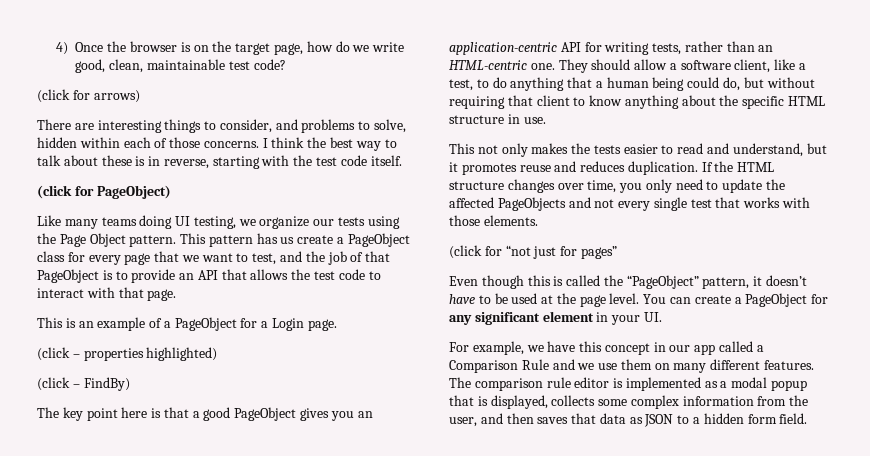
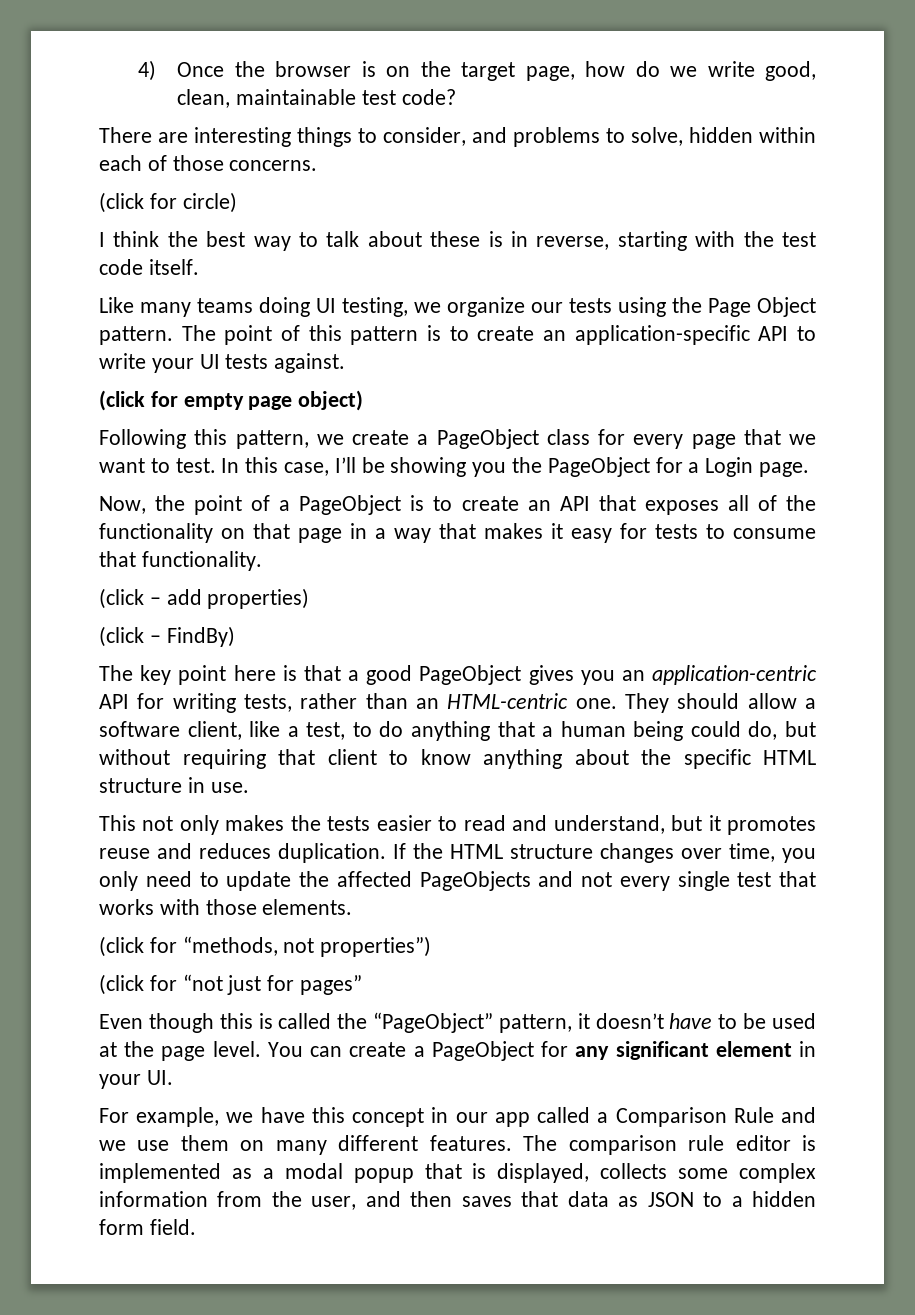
- (click for arrows)
- There are interesting things to consider, and problems to solve, hidden within each of those concerns. I think the best way to talk about these is in reverse, starting with the test code itself.
+ There are interesting things to consider, and problems to solve, hidden within each of those concerns.
+ (click for circle)
+ I think the best way to talk about these is in reverse, starting with the test code itself.
- (click for PageObject)
- This pattern has us create a PageObject class for every page that we want to test, and the job of that PageObject is to provide an API that allows the test code to interact with that page.
- This is an example of a PageObject for a Login page.
+ The point of this pattern is to create an application-specific API to write your UI tests against.
+ (click for empty page object)
+ Following this pattern, we create a PageObject class for every page that we want to test. In this case, I’ll be showing you the PageObject for a Login page.
- (click – properties highlighted)
+ Now, the point of a PageObject is to create an API that exposes all of the functionality on that page in a way that makes it easy for tests to consume that functionality.
+ (click – add properties)
+ (click for “methods, not properties”)

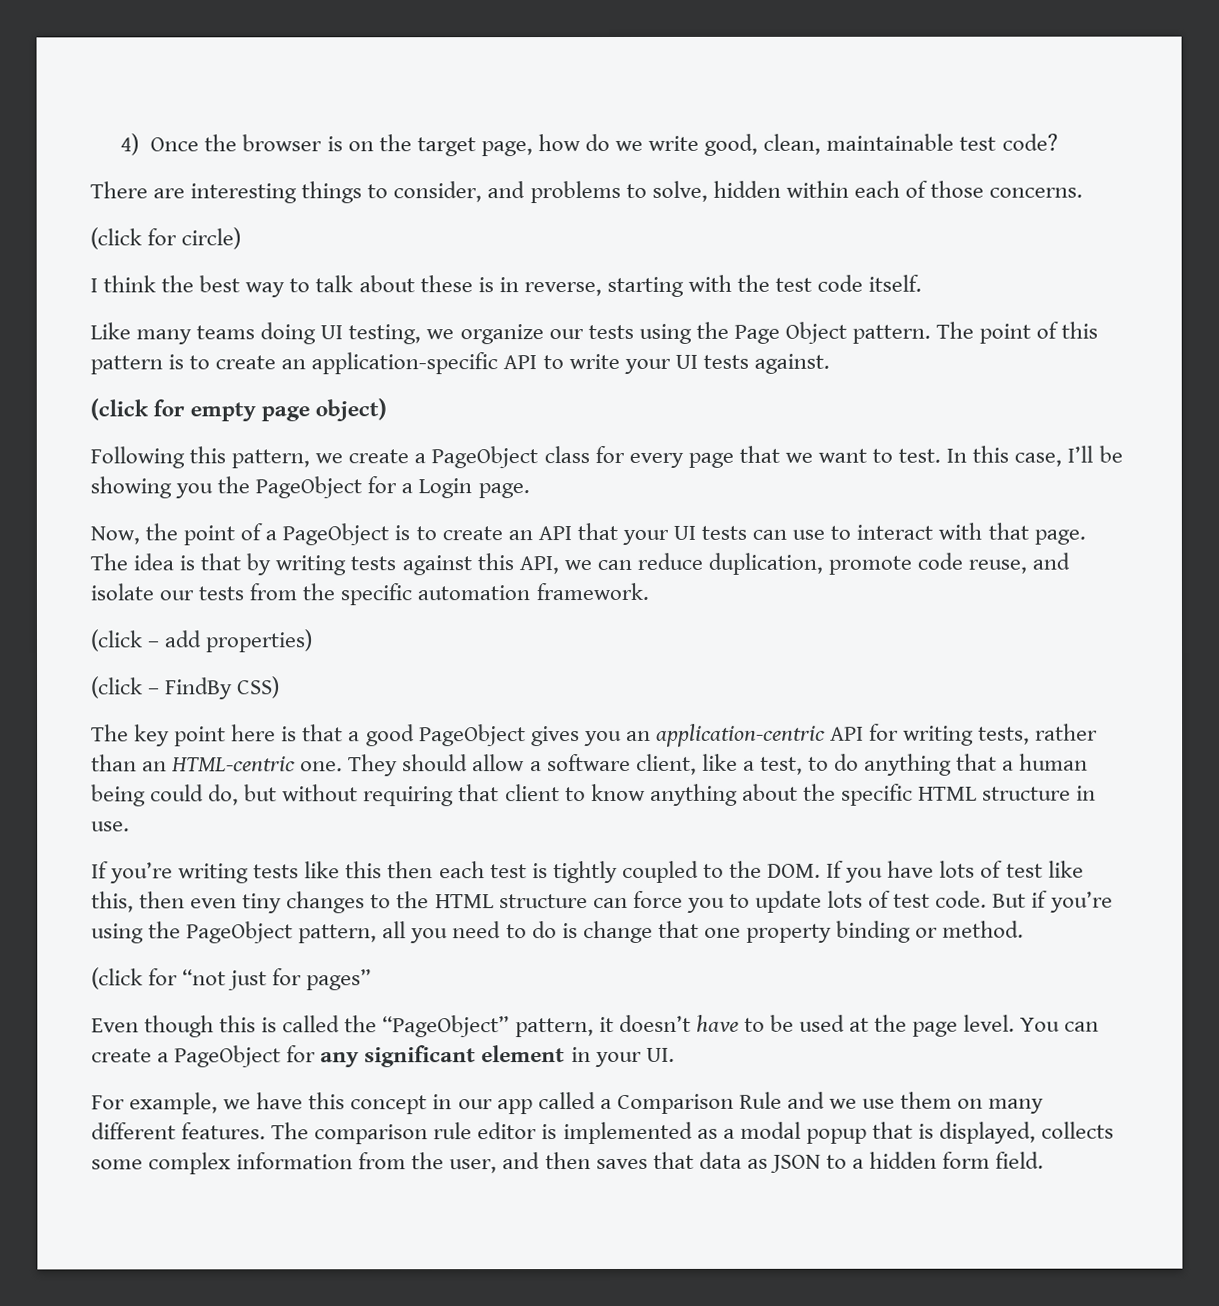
- Now, the point of a PageObject is to create an API that exposes all of the functionality on that page in a way that makes it easy for tests to consume that functionality.
+ Now, the point of a PageObject is to create an API that your UI tests can use to interact with that page. The idea is that by writing tests against this API, we can reduce duplication, promote code reuse, and isolate our tests from the specific automation framework.
- (click – FindBy)
+ (click – FindBy CSS)
- This not only makes the tests easier to read and understand, but it promotes reuse and reduces duplication. If the HTML structure changes over time, you only need to update the affected PageObjects and not every single test that works with those elements.
- (click for “methods, not properties”)
+ If you’re writing tests like this then each test is tightly coupled to the DOM. If you have lots of test like this, then even tiny changes to the HTML structure can force you to update lots of test code. But if you’re using the PageObject pattern, all you need to do is change that one property binding or method.

